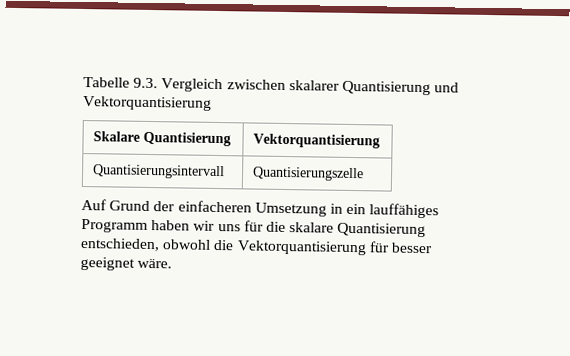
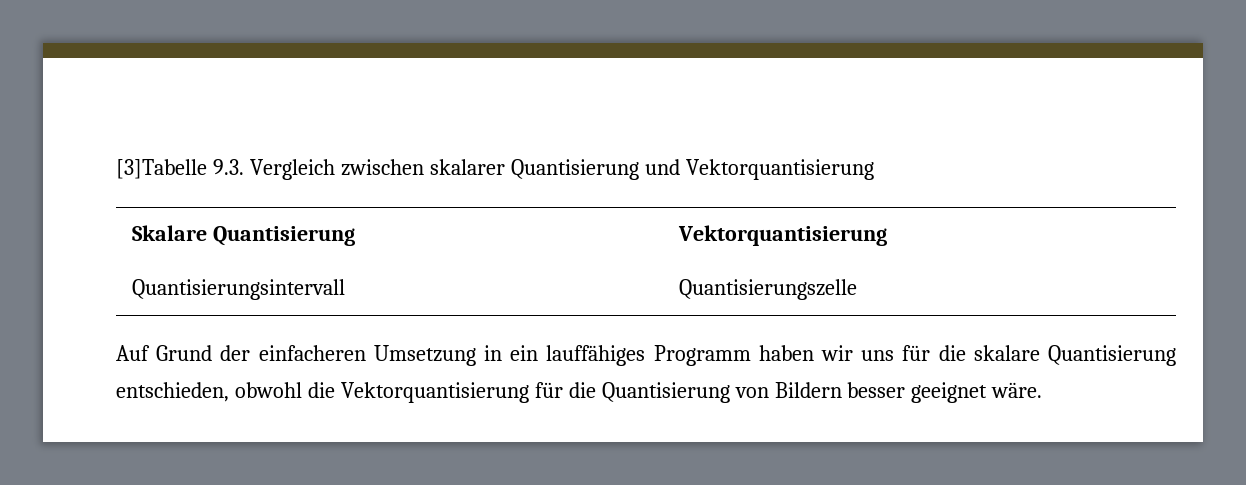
- Tabelle 9.3. Vergleich zwischen skalarer Quantisierung und Vektorquantisierung
+ [3]Tabelle 9.3. Vergleich zwischen skalarer Quantisierung und Vektorquantisierung
- Auf Grund der einfacheren Umsetzung in ein lauffähiges Programm haben wir uns für die skalare Quantisierung entschieden, obwohl die Vektorquantisierung für besser geeignet wäre.
+ Auf Grund der einfacheren Umsetzung in ein lauffähiges Programm haben wir uns für die skalare Quantisierung entschieden, obwohl die Vektorquantisierung für die Quantisierung von Bildern besser geeignet wäre.

